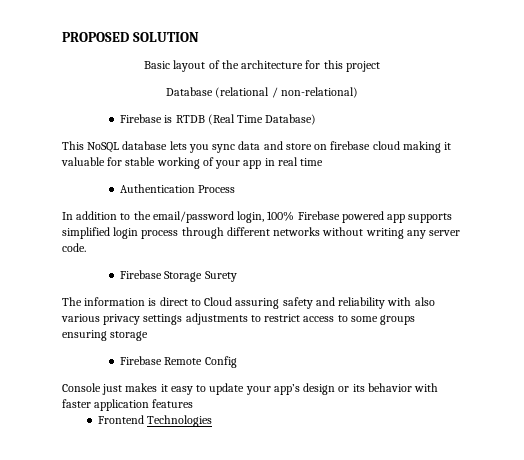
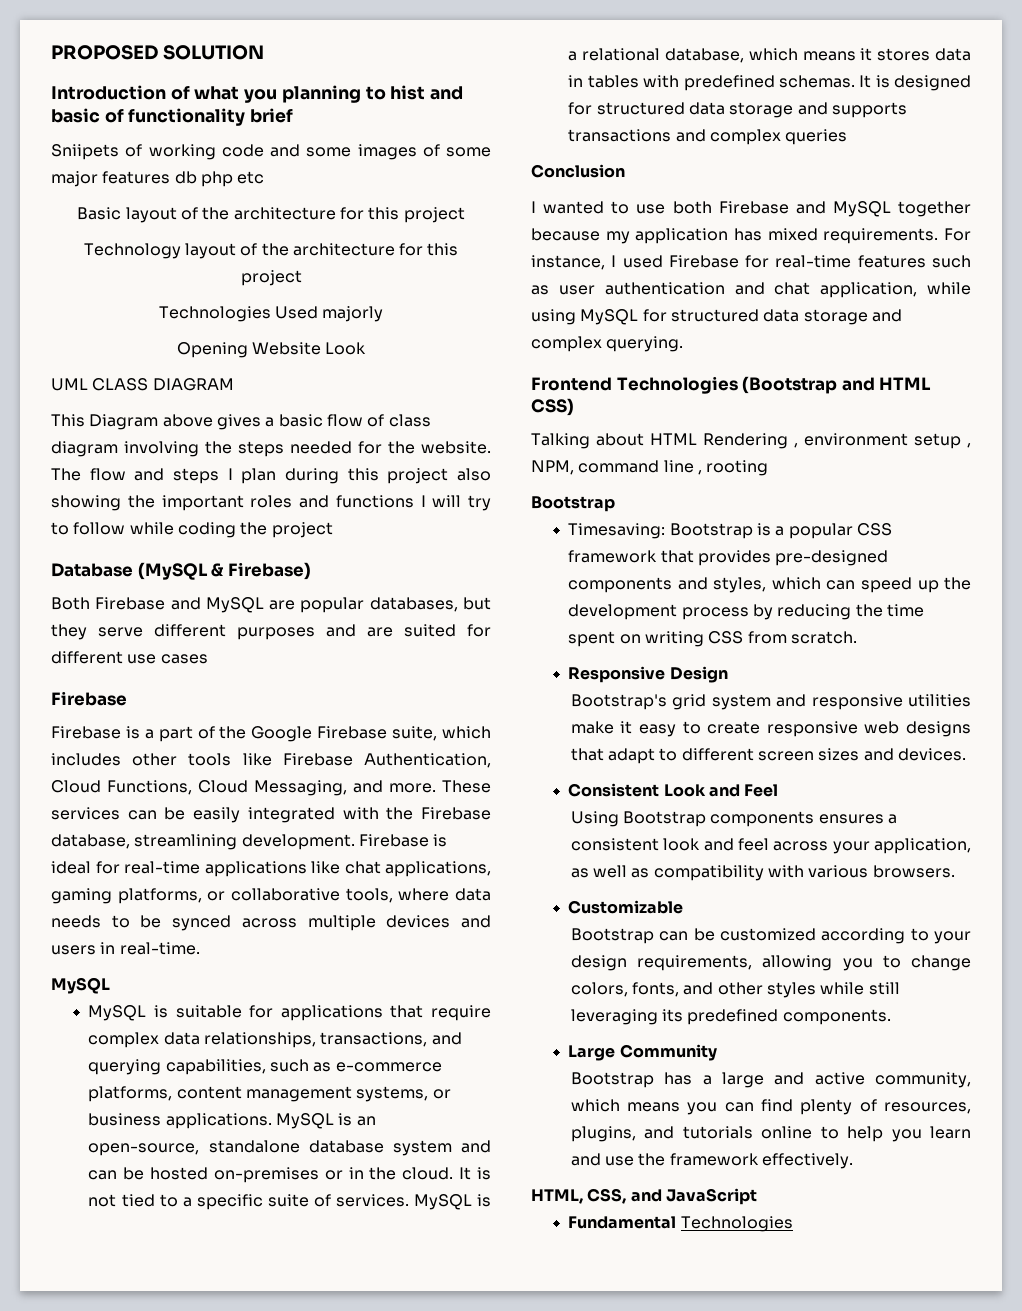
+ Introduction of what you planning to hist and basic of functionality brief
+ Sniipets of working code and some images of some major features db php etc
- Database (relational / non-relational)
- Firebase is RTDB (Real Time Database)
- This NoSQL database lets you sync data and store on firebase cloud making it valuable for stable working of your app in real time
- Authentication Process
- In addition to the email/password login, 100% Firebase powered app supports simplified login process through different networks without writing any server code.
- Firebase Storage Surety
- The information is direct to Cloud assuring safety and reliability with also various privacy settings adjustments to restrict access to some groups ensuring storage
- Firebase Remote Config
- Console just makes it easy to update your app’s design or its behavior with faster application features
- Frontend Technologies
+ Technology layout of the architecture for this project
+ Technologies Used majorly
+ Opening Website Look
+ UML CLASS DIAGRAM
+ This Diagram above gives a basic flow of class diagram involving the steps needed for the website. The flow and steps I plan during this project also showing the important roles and functions I will try to follow while coding the project
+ Database (MySQL & Firebase)
+ Both Firebase and MySQL are popular databases, but they serve different purposes and are suited for different use cases
+ Firebase
+ Firebase is a part of the Google Firebase suite, which includes other tools like Firebase Authentication, Cloud Functions, Cloud Messaging, and more. These services can be easily integrated with the Firebase database, streamlining development. Firebase is ideal for real-time applications like chat applications, gaming platforms, or collaborative tools, where data needs to be synced across multiple devices and users in real-time.
+ MySQL
+ MySQL is suitable for applications that require complex data relationships, transactions, and querying capabilities, such as e-commerce platforms, content management systems, or business applications. MySQL is an open-source, standalone database system and can be hosted on-premises or in the cloud. It is not tied to a specific suite of services. MySQL is a relational database, which means it stores data in tables with predefined schemas. It is designed for structured data storage and supports transactions and complex queries
+ Conclusion
+ I wanted to use both Firebase and MySQL together because my application has mixed requirements. For instance, I used Firebase for real-time features such as user authentication and chat application, while using MySQL for structured data storage and complex querying.
+ Frontend Technologies (Bootstrap and HTML CSS)
+ Talking about HTML Rendering , environment setup , NPM, command line , rooting
+ Bootstrap
+ Timesaving: Bootstrap is a popular CSS framework that provides pre-designed components and styles, which can speed up the development process by reducing the time spent on writing CSS from scratch.
+ Responsive Design
+ Bootstrap's grid system and responsive utilities make it easy to create responsive web designs that adapt to different screen sizes and devices.
+ Consistent Look and Feel
+ Using Bootstrap components ensures a consistent look and feel across your application, as well as compatibility with various browsers.
+ Customizable
+ Bootstrap can be customized according to your design requirements, allowing you to change colors, fonts, and other styles while still leveraging its predefined components.
+ Large Community
+ Bootstrap has a large and active community, which means you can find plenty of resources, plugins, and tutorials online to help you learn and use the framework effectively.
+ HTML, CSS, and JavaScript
+ Fundamental Technologies

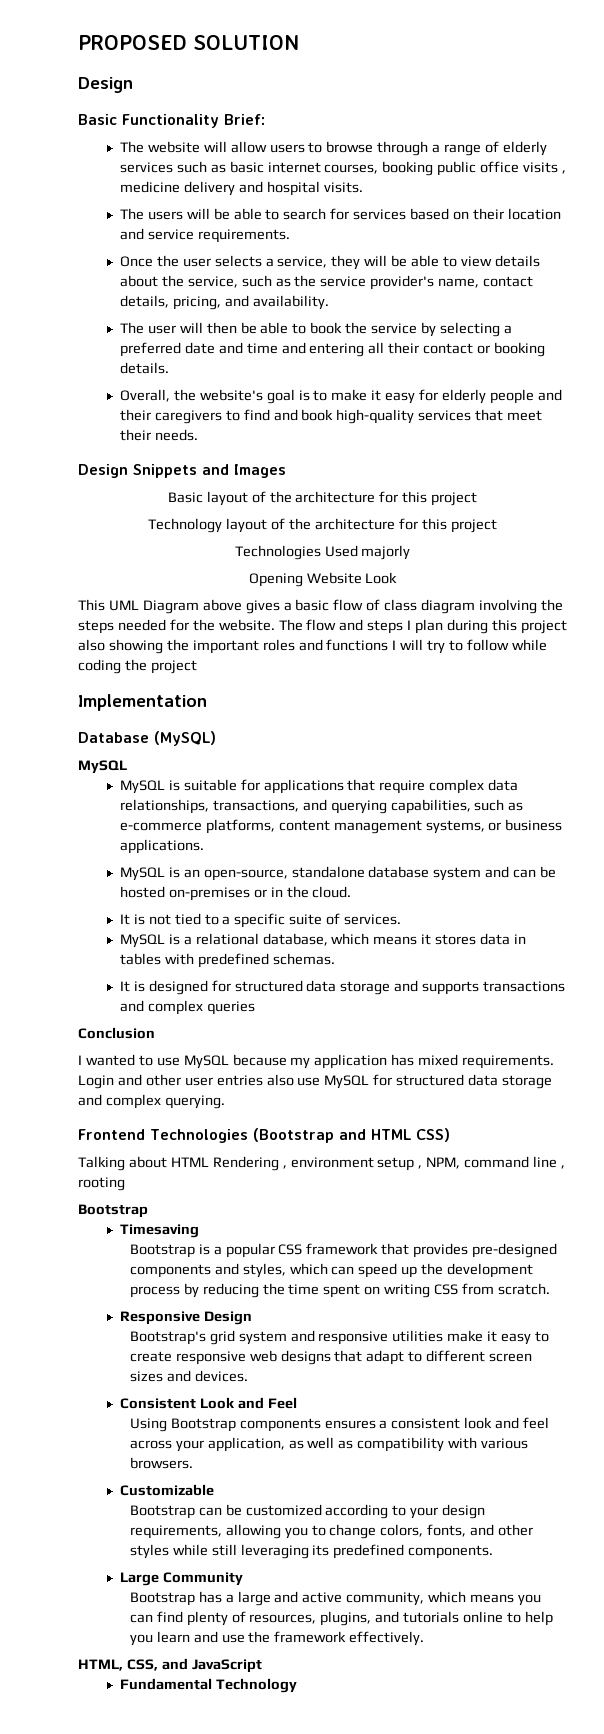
  PROPOSED SOLUTION
- Introduction of what you planning to hist and basic of functionality brief
- Sniipets of working code and some images of some major features db php etc
+ Design
+ Basic Functionality Brief:
+ The website will allow users to browse through a range of elderly services such as basic internet courses, booking public office visits , medicine delivery and hospital visits.
+ The users will be able to search for services based on their location and service requirements.
+ Once the user selects a service, they will be able to view details about the service, such as the service provider's name, contact details, pricing, and availability.
+ The user will then be able to book the service by selecting a preferred date and time and entering all their contact or booking details.
+ Overall, the website's goal is to make it easy for elderly people and their caregivers to find and book high-quality services that meet their needs.
+ Design Snippets and Images
- UML CLASS DIAGRAM
- This Diagram above gives a basic flow of class diagram involving the steps needed for the website.
+ This UML Diagram above gives a basic flow of class diagram involving the steps needed for the website.
+ Implementation
- Database (MySQL & Firebase)
- Both Firebase and MySQL are popular databases, but they serve different purposes and are suited for different use cases
- Firebase
- Firebase is a part of the Google Firebase suite, which includes other tools like Firebase Authentication, Cloud Functions, Cloud Messaging, and more. These services can be easily integrated with the Firebase database, streamlining development. Firebase is ideal for real-time applications like chat applications, gaming platforms, or collaborative tools, where data needs to be synced across multiple devices and users in real-time.
+ Database (MySQL)
- MySQL is suitable for applications that require complex data relationships, transactions, and querying capabilities, such as e-commerce platforms, content management systems, or business applications. MySQL is an open-source, standalone database system and can be hosted on-premises or in the cloud. It is not tied to a specific suite of services. MySQL is a relational database, which means it stores data in tables with predefined schemas. It is designed for structured data storage and supports transactions and complex queries
+ MySQL is suitable for applications that require complex data relationships, transactions, and querying capabilities, such as e-commerce platforms, content management systems, or business applications.
+ MySQL is an open-source, standalone database system and can be hosted on-premises or in the cloud.
+ It is not tied to a specific suite of services.
+ MySQL is a relational database, which means it stores data in tables with predefined schemas.
+ It is designed for structured data storage and supports transactions and complex queries
- I wanted to use both Firebase and MySQL together because my application has mixed requirements.
+ I wanted to use MySQL because my application has mixed requirements.
- For instance, I used Firebase for real-time features such as user authentication and chat application, while using MySQL for structured data storage and complex querying.
+ Login and other user entries also use MySQL for structured data storage and complex querying.
- Timesaving: Bootstrap is a popular CSS framework that provides pre-designed components and styles, which can speed up the development process by reducing the time spent on writing CSS from scratch.
+ Timesaving
+ Bootstrap is a popular CSS framework that provides pre-designed components and styles, which can speed up the development process by reducing the time spent on writing CSS from scratch.
- Fundamental Technologies
+ Fundamental Technology

